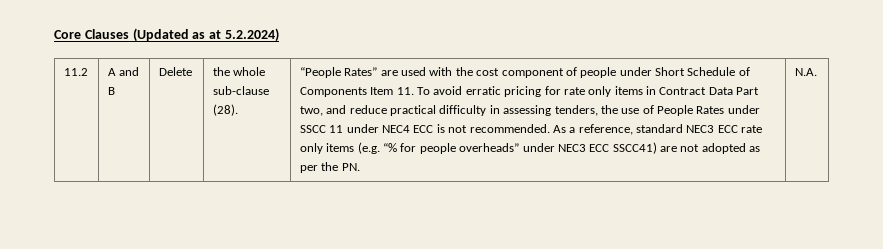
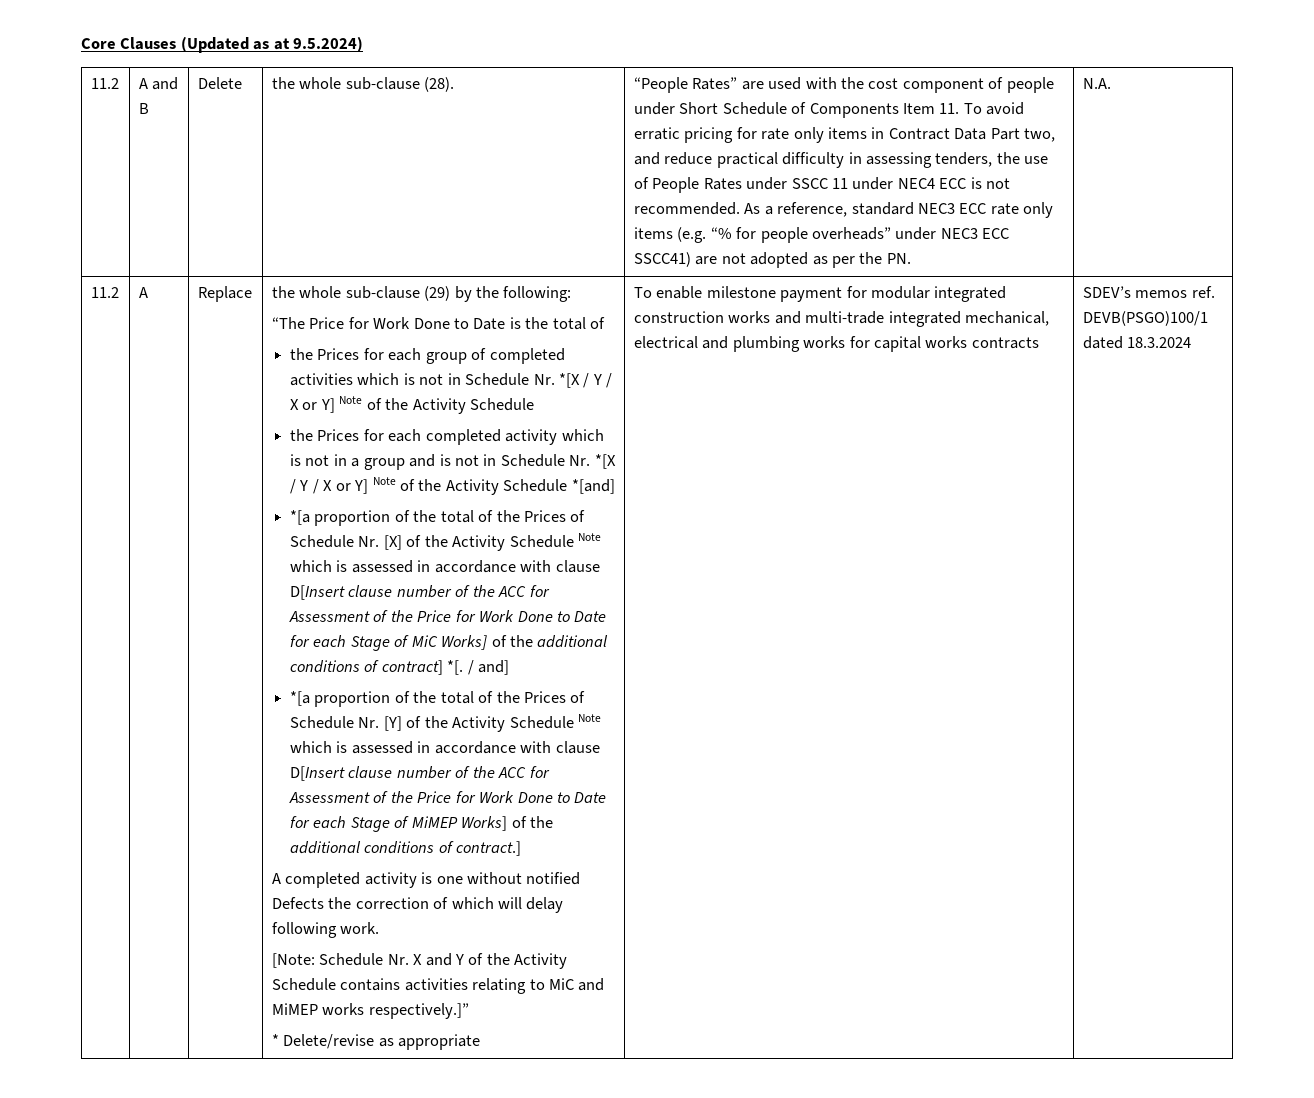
- Core Clauses (Updated as at 5.2.2024)
+ Core Clauses (Updated as at 9.5.2024)
+ 11.2 | A | Replace | the whole sub-clause (29) by the following:
+ “The Price for Work Done to Date is the total of
+ the Prices for each group of completed activities which is not in Schedule Nr. *[X / Y / X or Y] Note of the Activity Schedule
+ the Prices for each completed activity which is not in a group and is not in Schedule Nr. *[X / Y / X or Y] Note of the Activity Schedule *[and]
+ *[a proportion of the total of the Prices of Schedule Nr. [X] of the Activity Schedule Note which is assessed in accordance with clause D[Insert clause number of the ACC for Assessment of the Price for Work Done to Date for each Stage of MiC Works] of the additional conditions of contract] *[. / and]
+ *[a proportion of the total of the Prices of Schedule Nr. [Y] of the Activity Schedule Note which is assessed in accordance with clause D[Insert clause number of the ACC for Assessment of the Price for Work Done to Date for each Stage of MiMEP Works] of the additional conditions of contract.]
+ A completed activity is one without notified Defects the correction of which will delay following work.
+ [Note: Schedule Nr. X and Y of the Activity Schedule contains activities relating to MiC and MiMEP works respectively.]”
+ * Delete/revise as appropriate | To enable milestone payment for modular integrated construction works and multi-trade integrated mechanical, electrical and plumbing works for capital works contracts | SDEV’s memos ref. DEVB(PSGO)100/1 dated 18.3.2024

